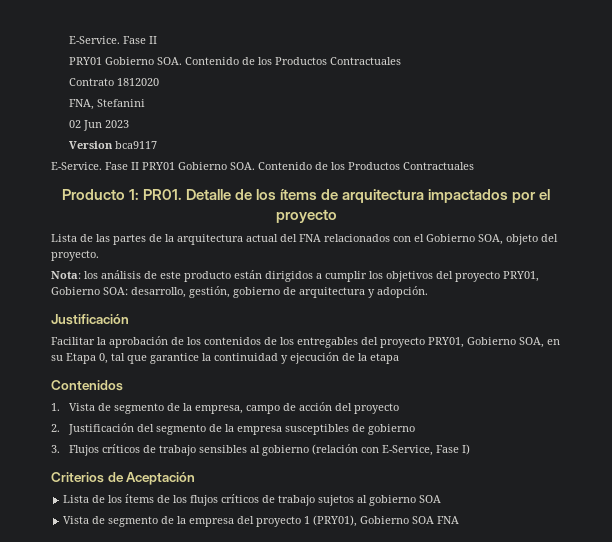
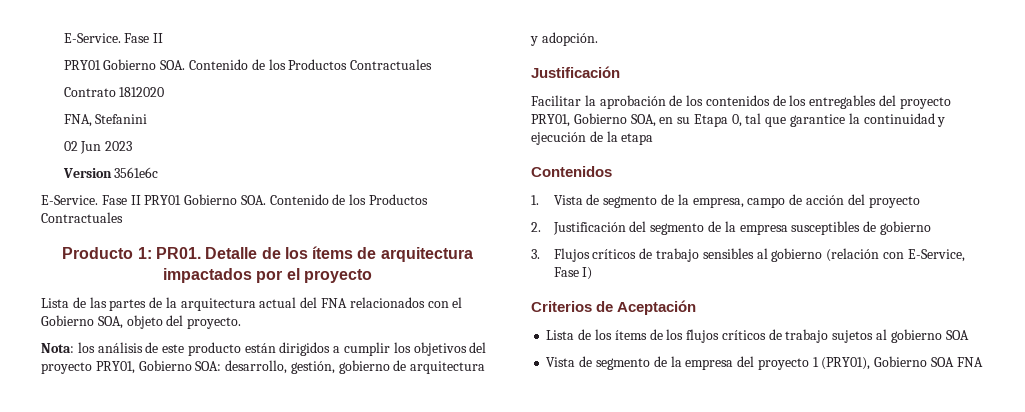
- Version bca9117
+ Version 3561e6c

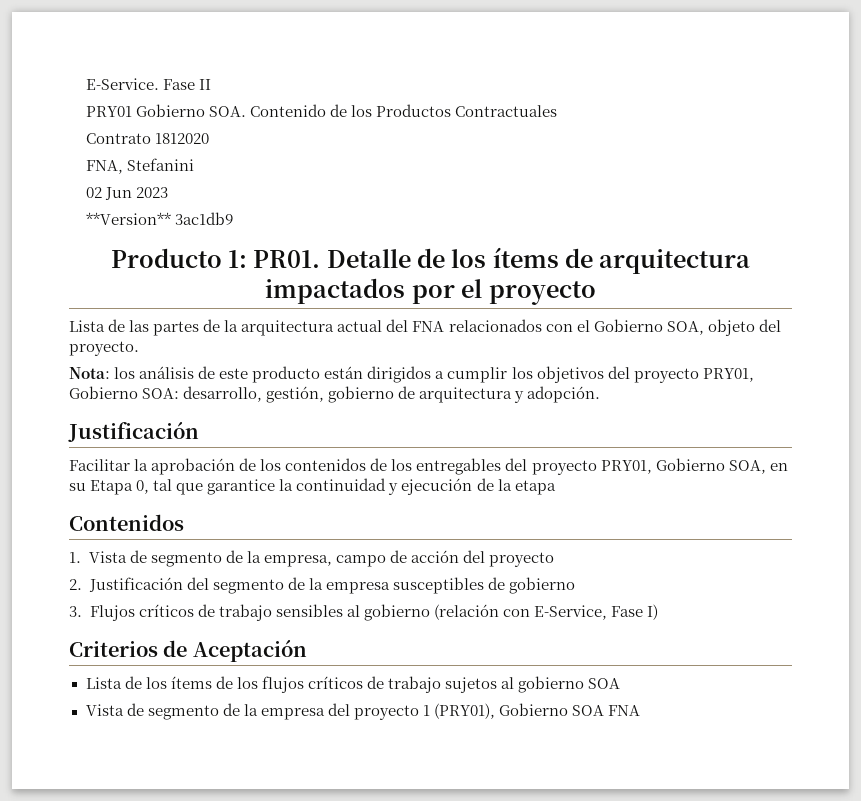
- Version 3561e6c
- E-Service. Fase II PRY01 Gobierno SOA. Contenido de los Productos Contractuales
+ **Version** 3ac1db9

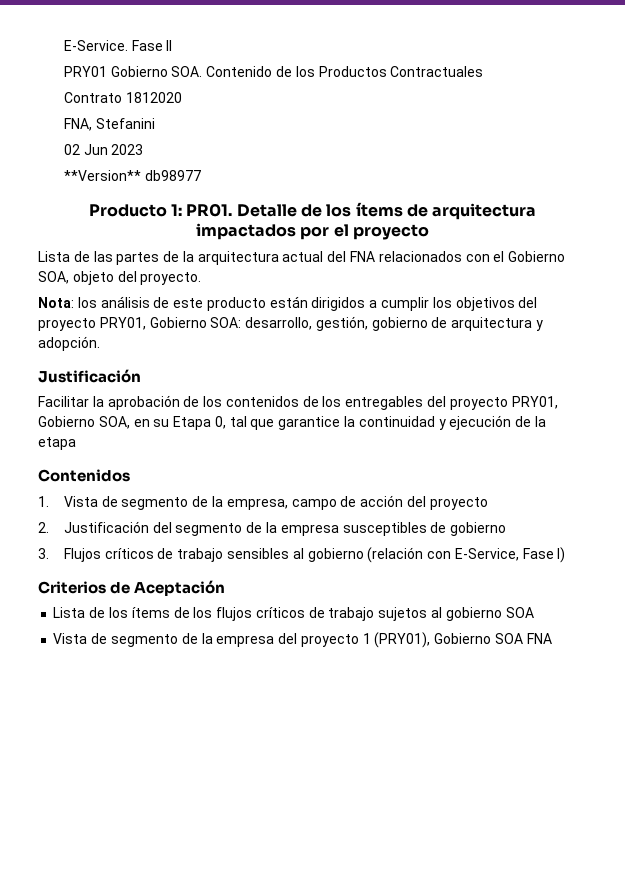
- **Version** 3ac1db9
+ **Version** db98977

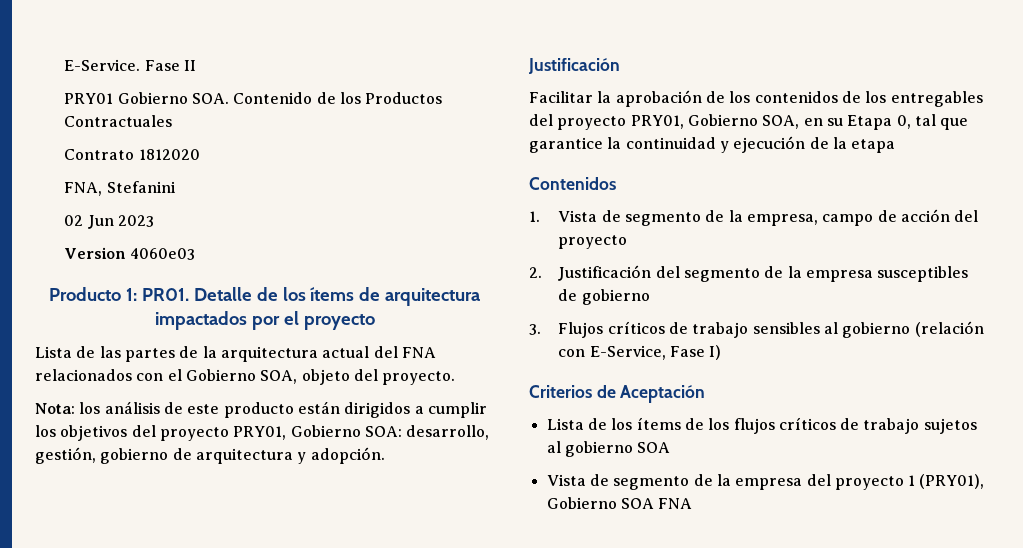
- **Version** db98977
+ Version 4060e03

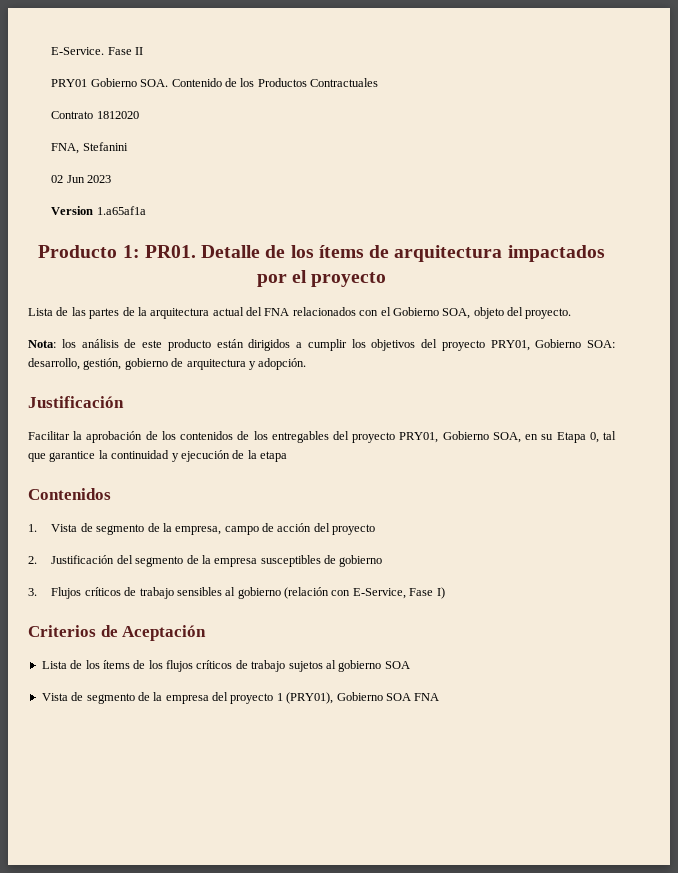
- Version 4060e03
+ Version 1.a65af1a

